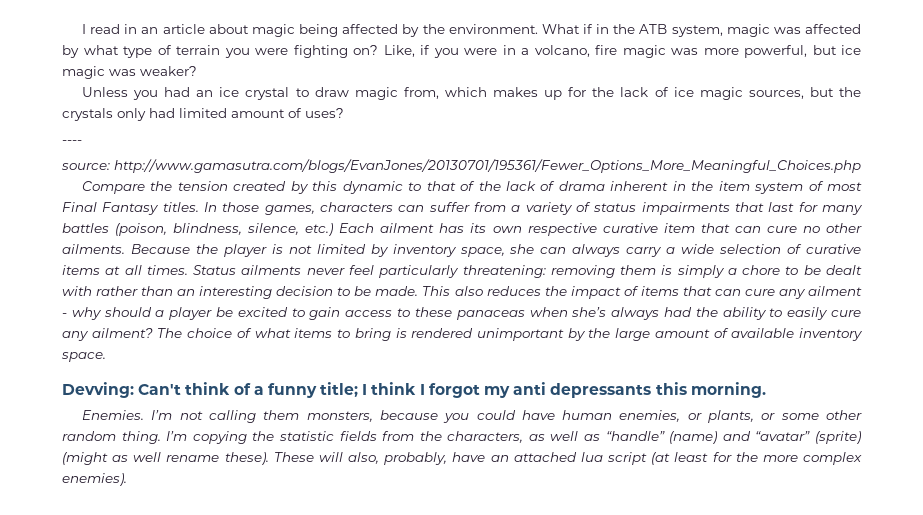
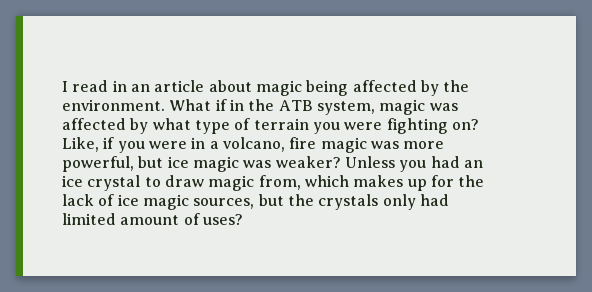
- Like, if you were in a volcano, fire magic was more powerful, but ice magic was weaker?
- Unless you had an ice crystal to draw magic from, which makes up for the lack of ice magic sources, but the crystals only had limited amount of uses?
+ Like, if you were in a volcano, fire magic was more powerful, but ice magic was weaker? Unless you had an ice crystal to draw magic from, which makes up for the lack of ice magic sources, but the crystals only had limited amount of uses?
- ----
- source: http://www.gamasutra.com/blogs/EvanJones/20130701/195361/Fewer_Options_More_Meaningful_Choices.php
- Compare the tension created by this dynamic to that of the lack of drama inherent in the item system of most Final Fantasy titles. In those games, characters can suffer from a variety of status impairments that last for many battles (poison, blindness, silence, etc.) Each ailment has its own respective curative item that can cure no other ailments. Because the player is not limited by inventory space, she can always carry a wide selection of curative items at all times. Status ailments never feel particularly threatening: removing them is simply a chore to be dealt with rather than an interesting decision to be made. This also reduces the impact of items that can cure any ailment - why should a player be excited to gain access to these panaceas when she’s always had the ability to easily cure any ailment? The choice of what items to bring is rendered unimportant by the large amount of available inventory space.
- Devving: Can't think of a funny title; I think I forgot my anti depressants this morning.
- Enemies. I’m not calling them monsters, because you could have human enemies, or plants, or some other random thing. I’m copying the statistic fields from the characters, as well as “handle” (name) and “avatar” (sprite) (might as well rename these). These will also, probably, have an attached lua script (at least for the more complex enemies).

